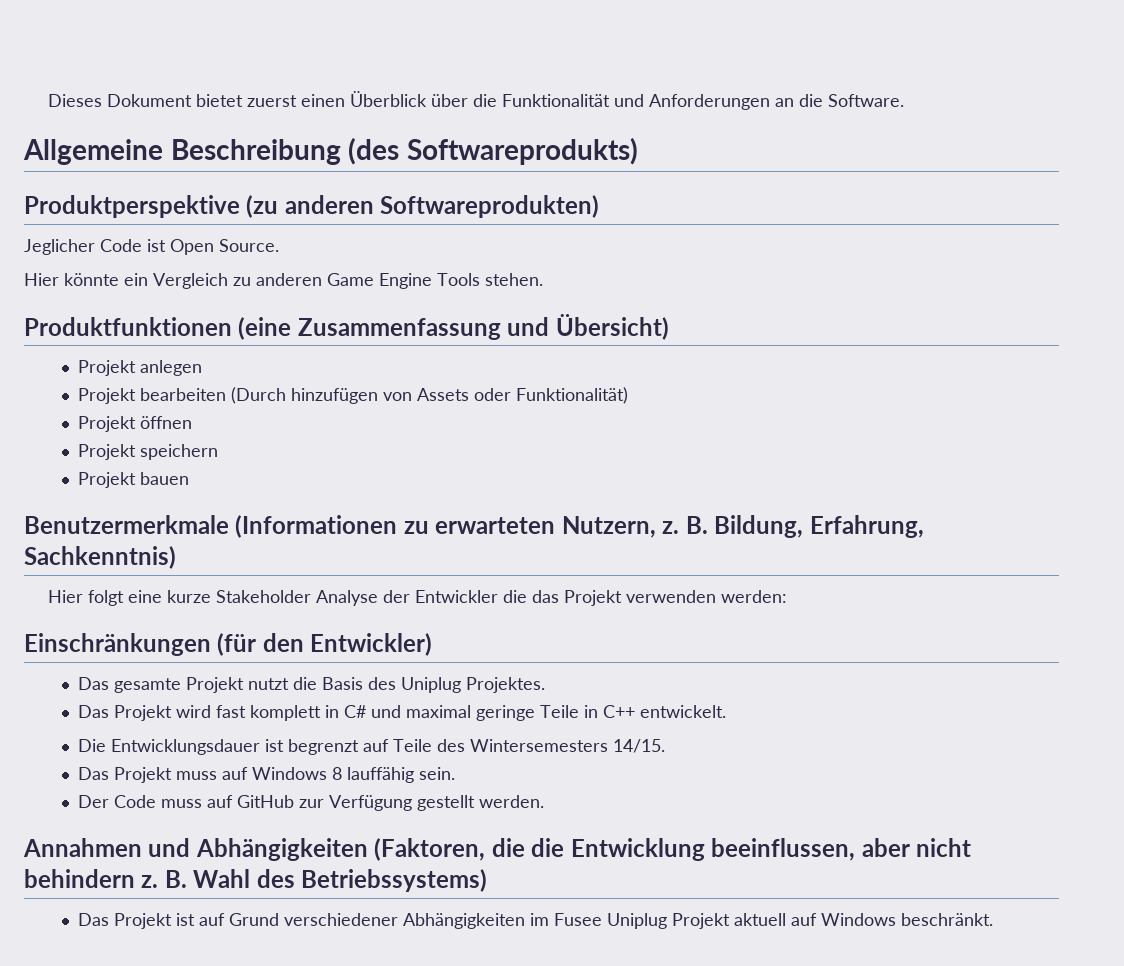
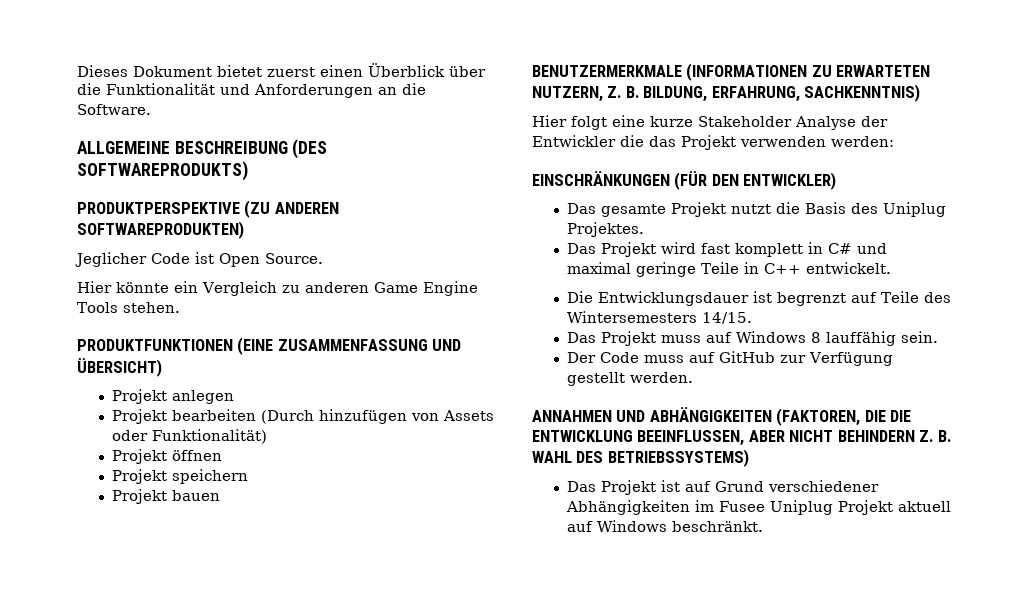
- Allgemeine Beschreibung (des Softwareprodukts)
- Produktperspektive (zu anderen Softwareprodukten)
+ ALLGEMEINE BESCHREIBUNG (DES SOFTWAREPRODUKTS)
+ PRODUKTPERSPEKTIVE (ZU ANDEREN SOFTWAREPRODUKTEN)
- Produktfunktionen (eine Zusammenfassung und Übersicht)
+ PRODUKTFUNKTIONEN (EINE ZUSAMMENFASSUNG UND ÜBERSICHT)
- Benutzermerkmale (Informationen zu erwarteten Nutzern, z. B. Bildung, Erfahrung, Sachkenntnis)
+ BENUTZERMERKMALE (INFORMATIONEN ZU ERWARTETEN NUTZERN, Z. B. BILDUNG, ERFAHRUNG, SACHKENNTNIS)
- Einschränkungen (für den Entwickler)
+ EINSCHRÄNKUNGEN (FÜR DEN ENTWICKLER)
- Annahmen und Abhängigkeiten (Faktoren, die die Entwicklung beeinflussen, aber nicht behindern z. B. Wahl des Betriebssystems)
+ ANNAHMEN UND ABHÄNGIGKEITEN (FAKTOREN, DIE DIE ENTWICKLUNG BEEINFLUSSEN, ABER NICHT BEHINDERN Z. B. WAHL DES BETRIEBSSYSTEMS)

